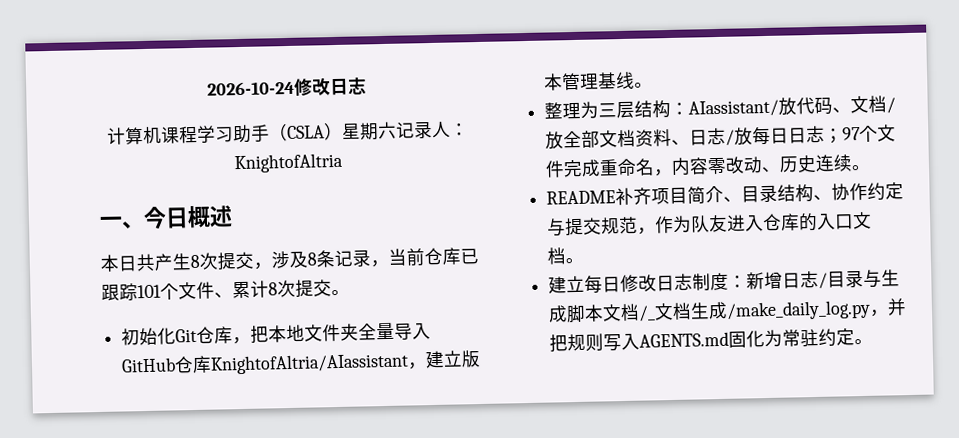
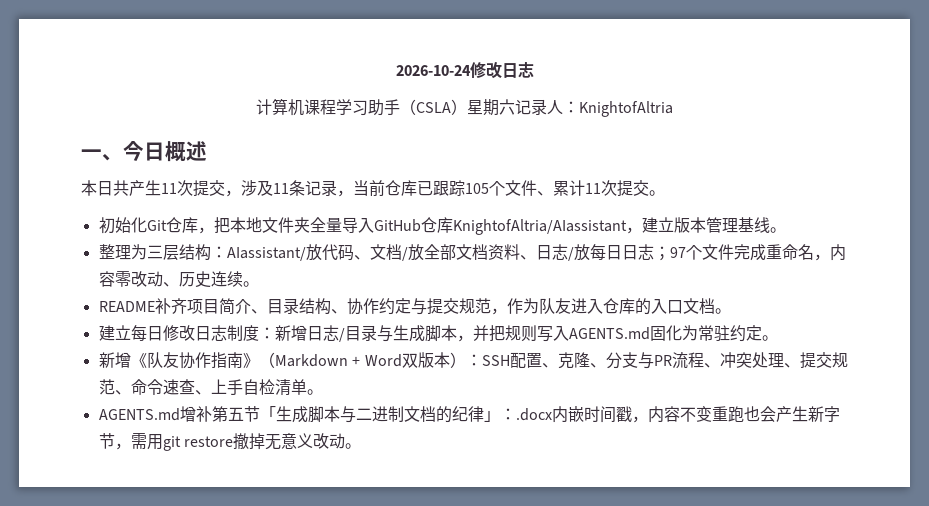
- 本日共产生8次提交，涉及8条记录，当前仓库已跟踪101个文件、累计8次提交。
+ 本日共产生11次提交，涉及11条记录，当前仓库已跟踪105个文件、累计11次提交。
- 建立每日修改日志制度：新增日志/目录与生成脚本文档/_文档生成/make_daily_log.py，并把规则写入AGENTS.md固化为常驻约定。
+ 建立每日修改日志制度：新增日志/目录与生成脚本，并把规则写入AGENTS.md固化为常驻约定。
+ 新增《队友协作指南》（Markdown + Word双版本）：SSH配置、克隆、分支与PR流程、冲突处理、提交规范、命令速查、上手自检清单。
+ AGENTS.md增补第五节「生成脚本与二进制文档的纪律」：.docx内嵌时间戳，内容不变重跑也会产生新字节，需用git restore撤掉无意义改动。

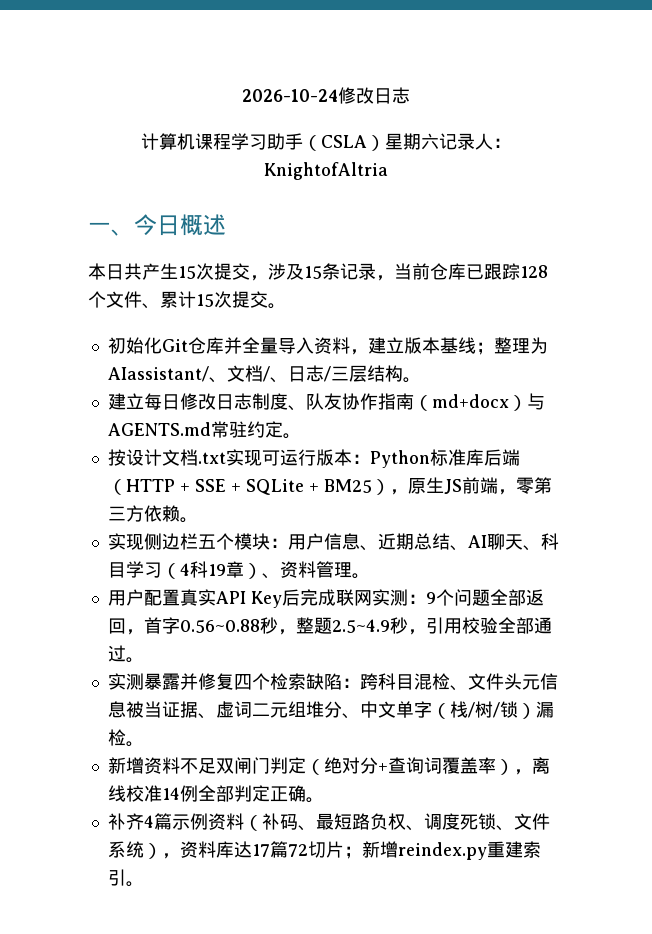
- 本日共产生11次提交，涉及11条记录，当前仓库已跟踪105个文件、累计11次提交。
+ 本日共产生15次提交，涉及15条记录，当前仓库已跟踪128个文件、累计15次提交。
- 初始化Git仓库，把本地文件夹全量导入GitHub仓库KnightofAltria/AIassistant，建立版本管理基线。
- 整理为三层结构：AIassistant/放代码、文档/放全部文档资料、日志/放每日日志；97个文件完成重命名，内容零改动、历史连续。
- README补齐项目简介、目录结构、协作约定与提交规范，作为队友进入仓库的入口文档。
+ 初始化Git仓库并全量导入资料，建立版本基线；整理为AIassistant/、文档/、日志/三层结构。
- 建立每日修改日志制度：新增日志/目录与生成脚本，并把规则写入AGENTS.md固化为常驻约定。
- 新增《队友协作指南》（Markdown + Word双版本）：SSH配置、克隆、分支与PR流程、冲突处理、提交规范、命令速查、上手自检清单。
- AGENTS.md增补第五节「生成脚本与二进制文档的纪律」：.docx内嵌时间戳，内容不变重跑也会产生新字节，需用git restore撤掉无意义改动。
+ 建立每日修改日志制度、队友协作指南（md+docx）与AGENTS.md常驻约定。
+ 按设计文档.txt实现可运行版本：Python标准库后端（HTTP + SSE + SQLite + BM25），原生JS前端，零第三方依赖。
+ 实现侧边栏五个模块：用户信息、近期总结、AI聊天、科目学习（4科19章）、资料管理。
+ 用户配置真实API Key后完成联网实测：9个问题全部返回，首字0.56~0.88秒，整题2.5~4.9秒，引用校验全部通过。
+ 实测暴露并修复四个检索缺陷：跨科目混检、文件头元信息被当证据、虚词二元组堆分、中文单字（栈/树/锁）漏检。
+ 新增资料不足双闸门判定（绝对分+查询词覆盖率），离线校准14例全部判定正确。
+ 补齐4篇示例资料（补码、最短路负权、调度死锁、文件系统），资料库达17篇72切片；新增reindex.py重建索引。

